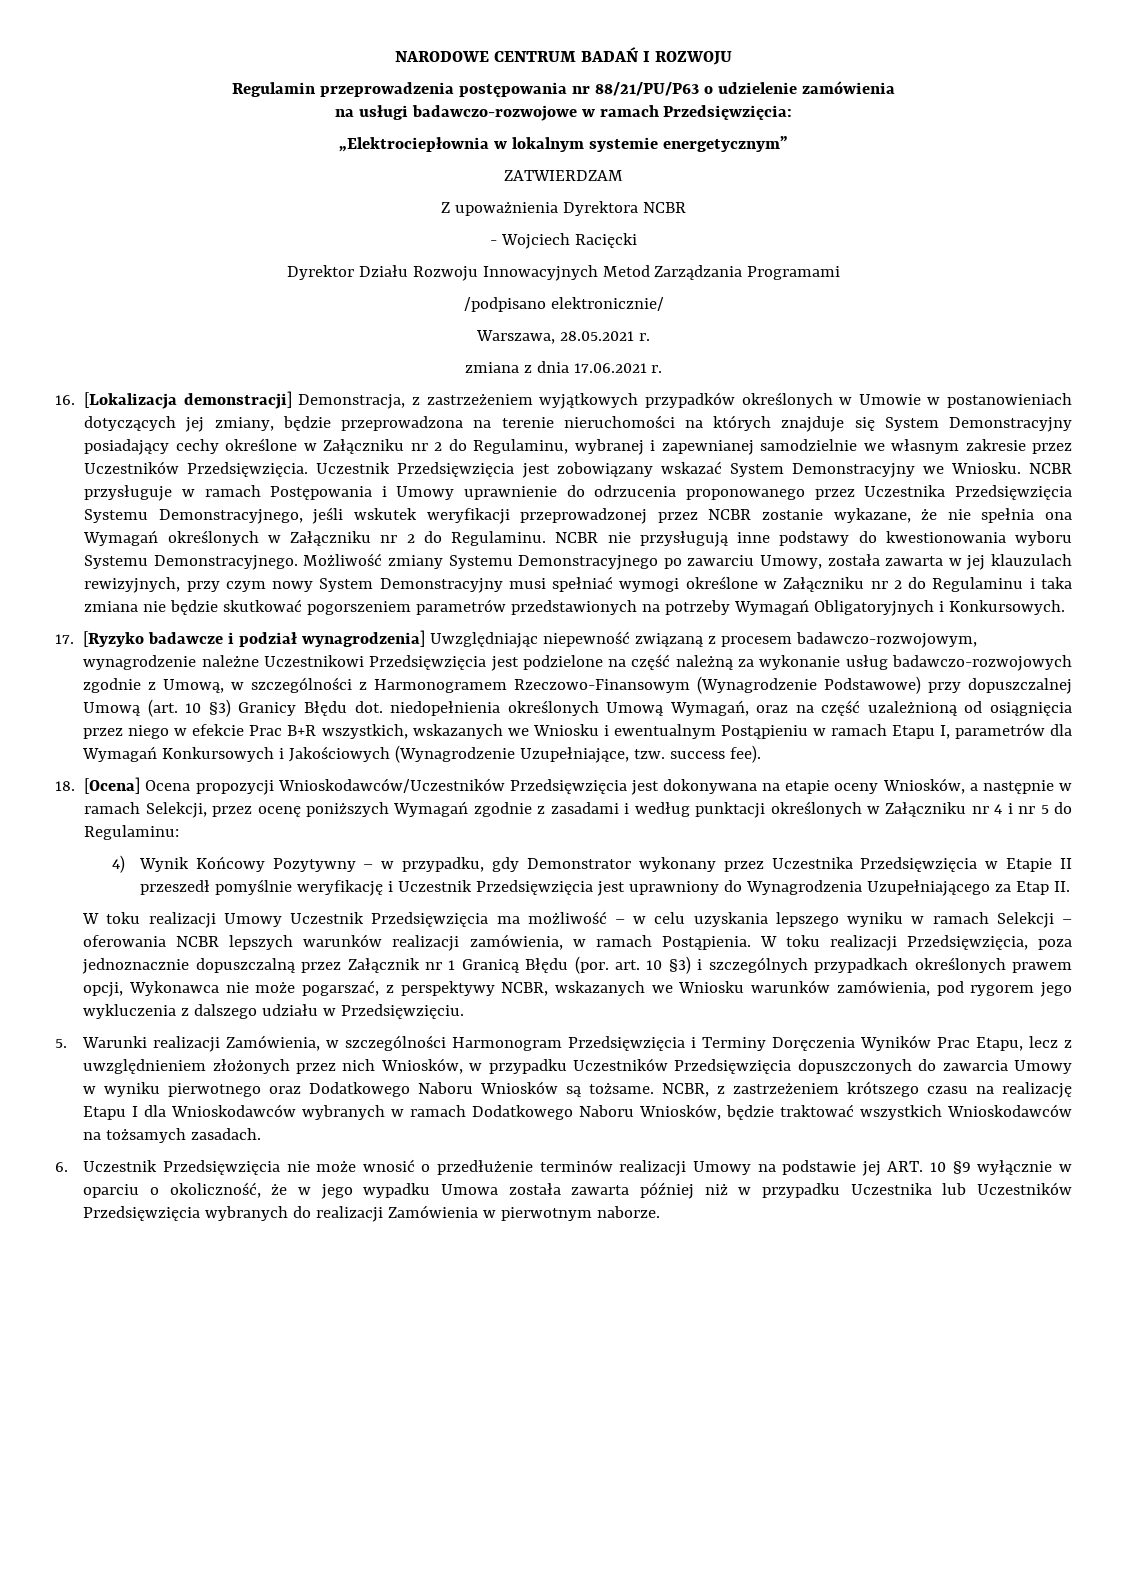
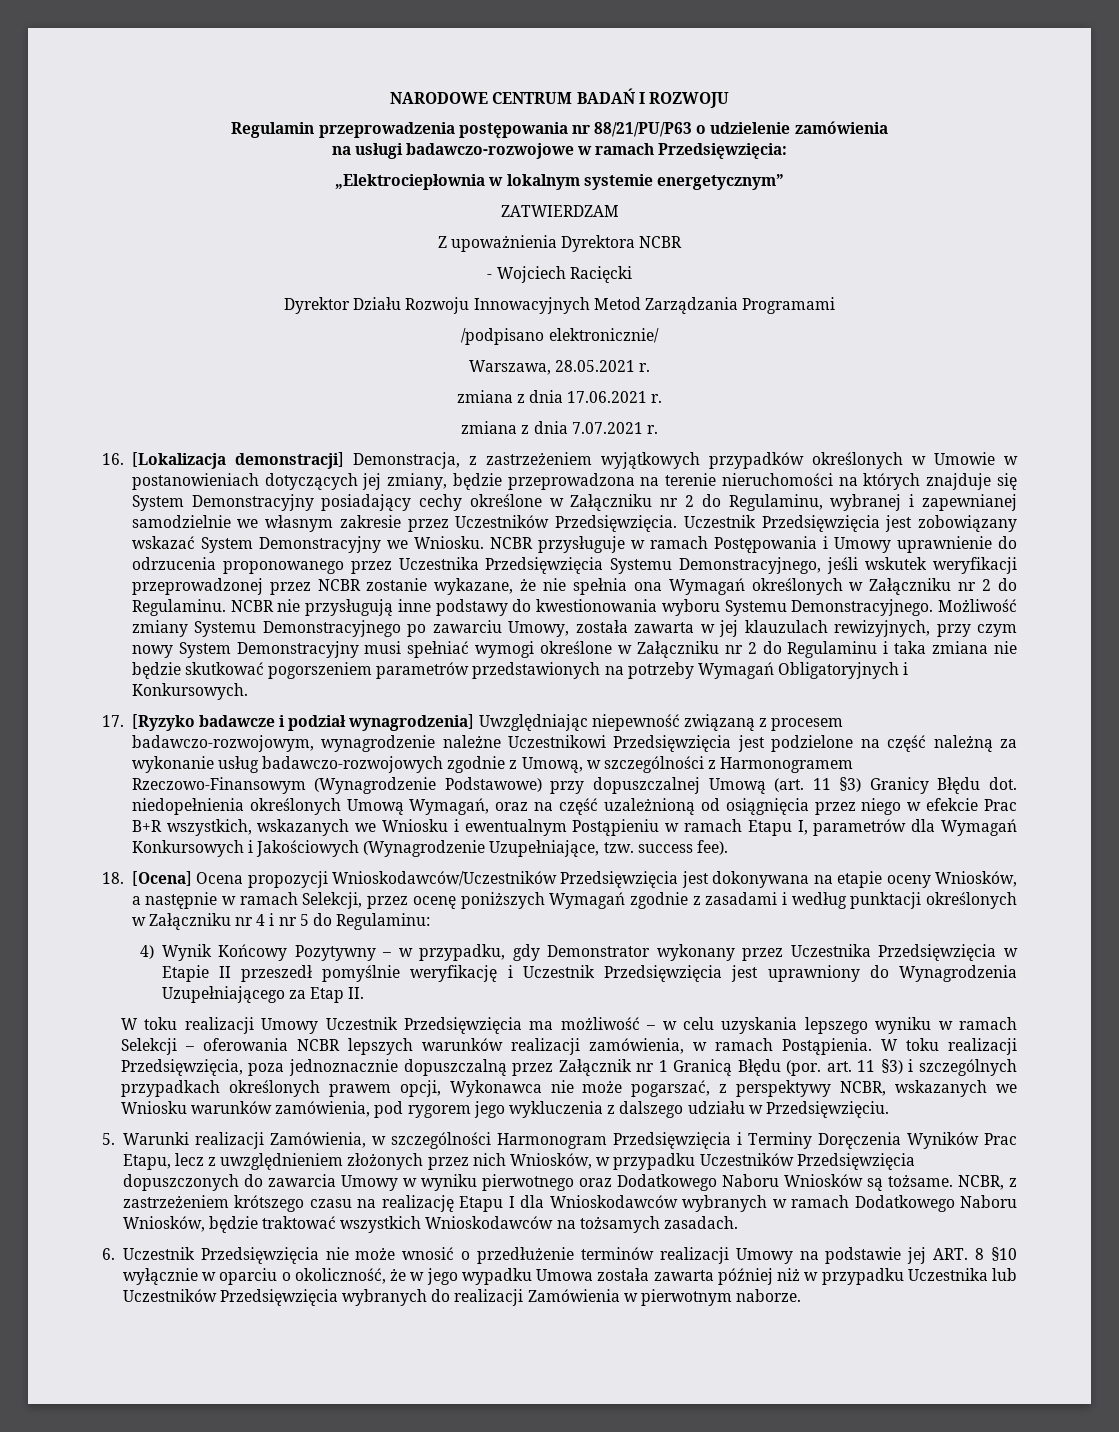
+ zmiana z dnia 7.07.2021 r.
- 17. [Ryzyko badawcze i podział wynagrodzenia] Uwzględniając niepewność związaną z procesem badawczo-rozwojowym, wynagrodzenie należne Uczestnikowi Przedsięwzięcia jest podzielone na część należną za wykonanie usług badawczo-rozwojowych zgodnie z Umową, w szczególności z Harmonogramem Rzeczowo-Finansowym (Wynagrodzenie Podstawowe) przy dopuszczalnej Umową (art. 10 §3) Granicy Błędu dot. niedopełnienia określonych Umową Wymagań, oraz na część uzależnioną od osiągnięcia przez niego w efekcie Prac B+R wszystkich, wskazanych we Wniosku i ewentualnym Postąpieniu w ramach Etapu I, parametrów dla Wymagań Konkursowych i Jakościowych (Wynagrodzenie Uzupełniające, tzw. success fee).
+ 17. [Ryzyko badawcze i podział wynagrodzenia] Uwzględniając niepewność związaną z procesem badawczo-rozwojowym, wynagrodzenie należne Uczestnikowi Przedsięwzięcia jest podzielone na część należną za wykonanie usług badawczo-rozwojowych zgodnie z Umową, w szczególności z Harmonogramem Rzeczowo-Finansowym (Wynagrodzenie Podstawowe) przy dopuszczalnej Umową (art. 11 §3) Granicy Błędu dot. niedopełnienia określonych Umową Wymagań, oraz na część uzależnioną od osiągnięcia przez niego w efekcie Prac B+R wszystkich, wskazanych we Wniosku i ewentualnym Postąpieniu w ramach Etapu I, parametrów dla Wymagań Konkursowych i Jakościowych (Wynagrodzenie Uzupełniające, tzw. success fee).
- W toku realizacji Przedsięwzięcia, poza jednoznacznie dopuszczalną przez Załącznik nr 1 Granicą Błędu (por. art. 10 §3) i szczególnych przypadkach określonych prawem opcji, Wykonawca nie może pogarszać, z perspektywy NCBR, wskazanych we Wniosku warunków zamówienia, pod rygorem jego wykluczenia z dalszego udziału w Przedsięwzięciu.
+ W toku realizacji Przedsięwzięcia, poza jednoznacznie dopuszczalną przez Załącznik nr 1 Granicą Błędu (por. art. 11 §3) i szczególnych przypadkach określonych prawem opcji, Wykonawca nie może pogarszać, z perspektywy NCBR, wskazanych we Wniosku warunków zamówienia, pod rygorem jego wykluczenia z dalszego udziału w Przedsięwzięciu.
- 6. Uczestnik Przedsięwzięcia nie może wnosić o przedłużenie terminów realizacji Umowy na podstawie jej ART. 10 §9 wyłącznie w oparciu o okoliczność, że w jego wypadku Umowa została zawarta później niż w przypadku Uczestnika lub Uczestników Przedsięwzięcia wybranych do realizacji Zamówienia w pierwotnym naborze.
+ 6. Uczestnik Przedsięwzięcia nie może wnosić o przedłużenie terminów realizacji Umowy na podstawie jej ART. 8 §10 wyłącznie w oparciu o okoliczność, że w jego wypadku Umowa została zawarta później niż w przypadku Uczestnika lub Uczestników Przedsięwzięcia wybranych do realizacji Zamówienia w pierwotnym naborze.

